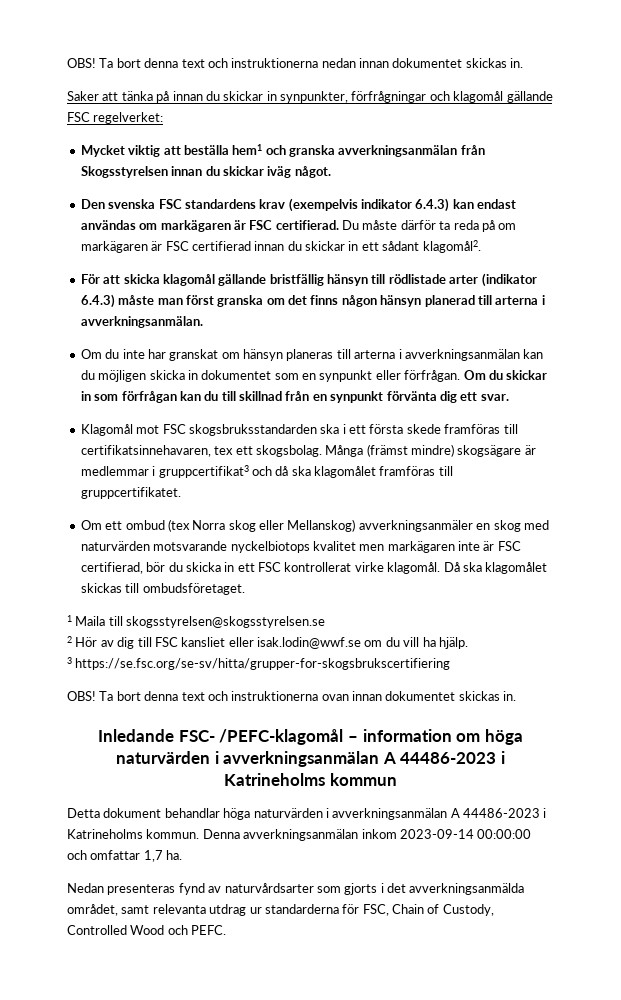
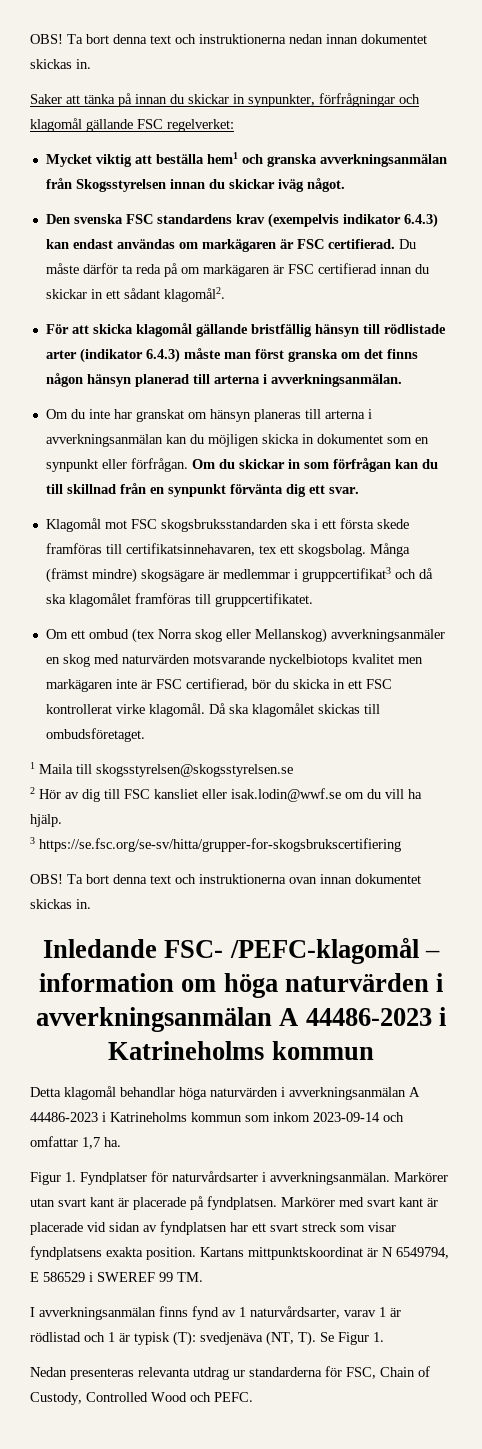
- Detta dokument behandlar höga naturvärden i avverkningsanmälan A 44486-2023 i Katrineholms kommun. Denna avverkningsanmälan inkom 2023-09-14 00:00:00 och omfattar 1,7 ha.
+ Detta klagomål behandlar höga naturvärden i avverkningsanmälan A 44486-2023 i Katrineholms kommun som inkom 2023-09-14 och omfattar 1,7 ha.
- Nedan presenteras fynd av naturvårdsarter som gjorts i det avverkningsanmälda området, samt relevanta utdrag ur standarderna för FSC, Chain of Custody, Controlled Wood och PEFC.
+ Figur 1. Fyndplatser för naturvårdsarter i avverkningsanmälan. Markörer utan svart kant är placerade på fyndplatsen. Markörer med svart kant är placerade vid sidan av fyndplatsen har ett svart streck som visar fyndplatsens exakta position. Kartans mittpunktskoordinat är N 6549794, E 586529 i SWEREF 99 TM.
+ I avverkningsanmälan finns fynd av 1 naturvårdsarter, varav 1 är rödlistad och 1 är typisk (T): svedjenäva (NT, T). Se Figur 1.
+ Nedan presenteras relevanta utdrag ur standarderna för FSC, Chain of Custody, Controlled Wood och PEFC.

